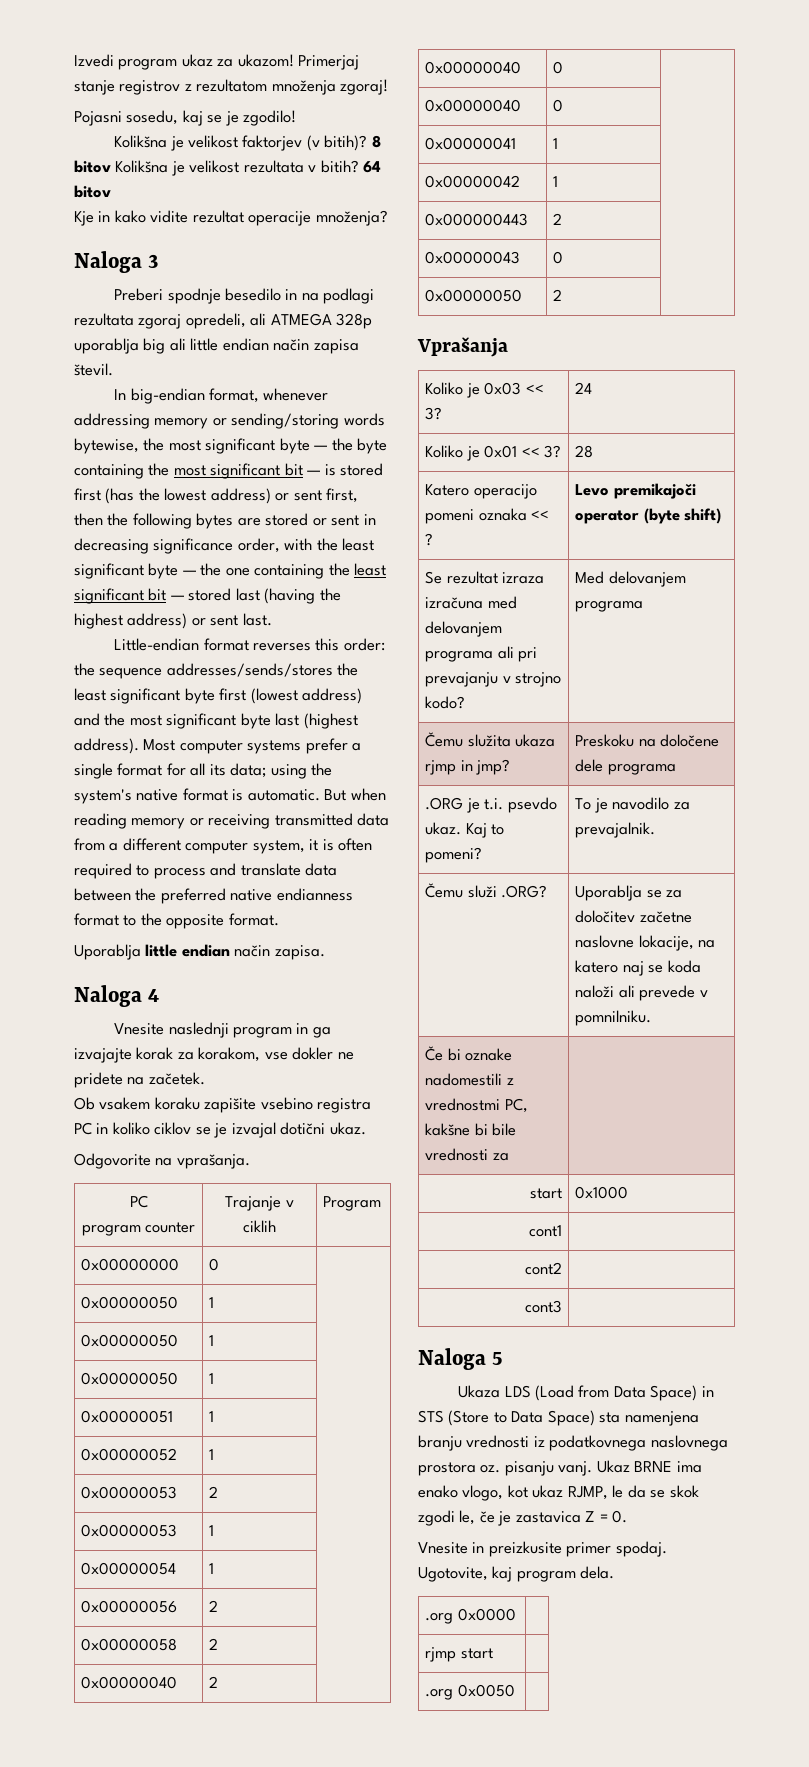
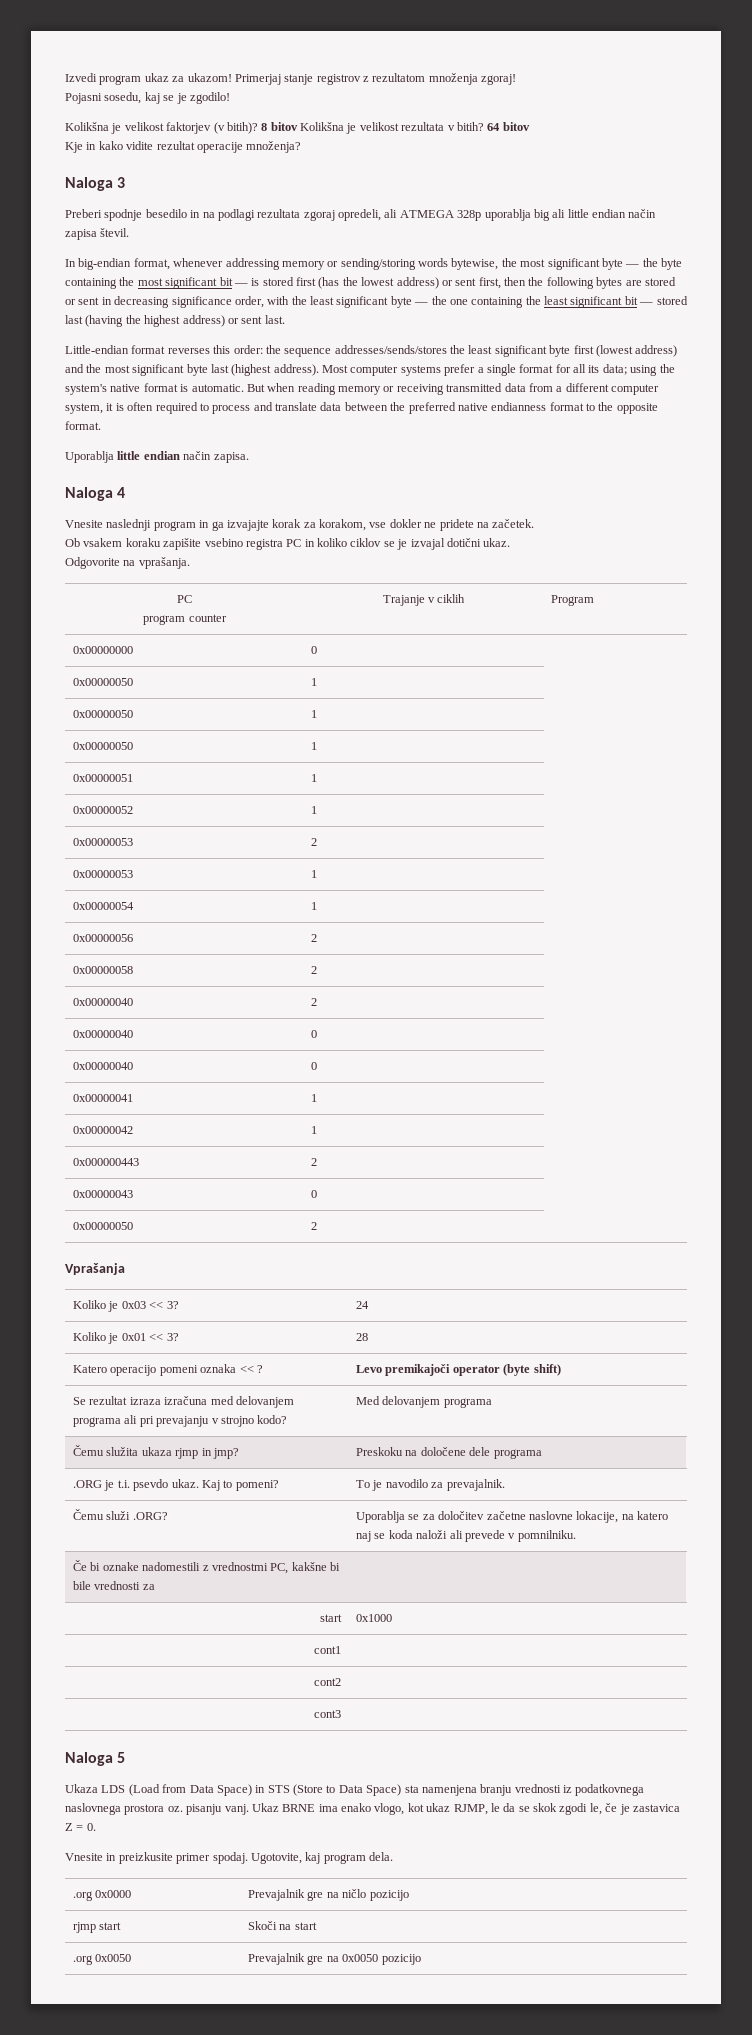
- .org 0x0000 |
+ .org 0x0000 | Prevajalnik gre na ničlo pozicijo
- rjmp start |
+ rjmp start | Skoči na start
- .org 0x0050 |
+ .org 0x0050 | Prevajalnik gre na 0x0050 pozicijo

